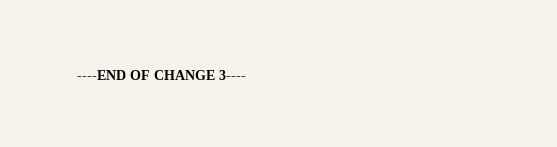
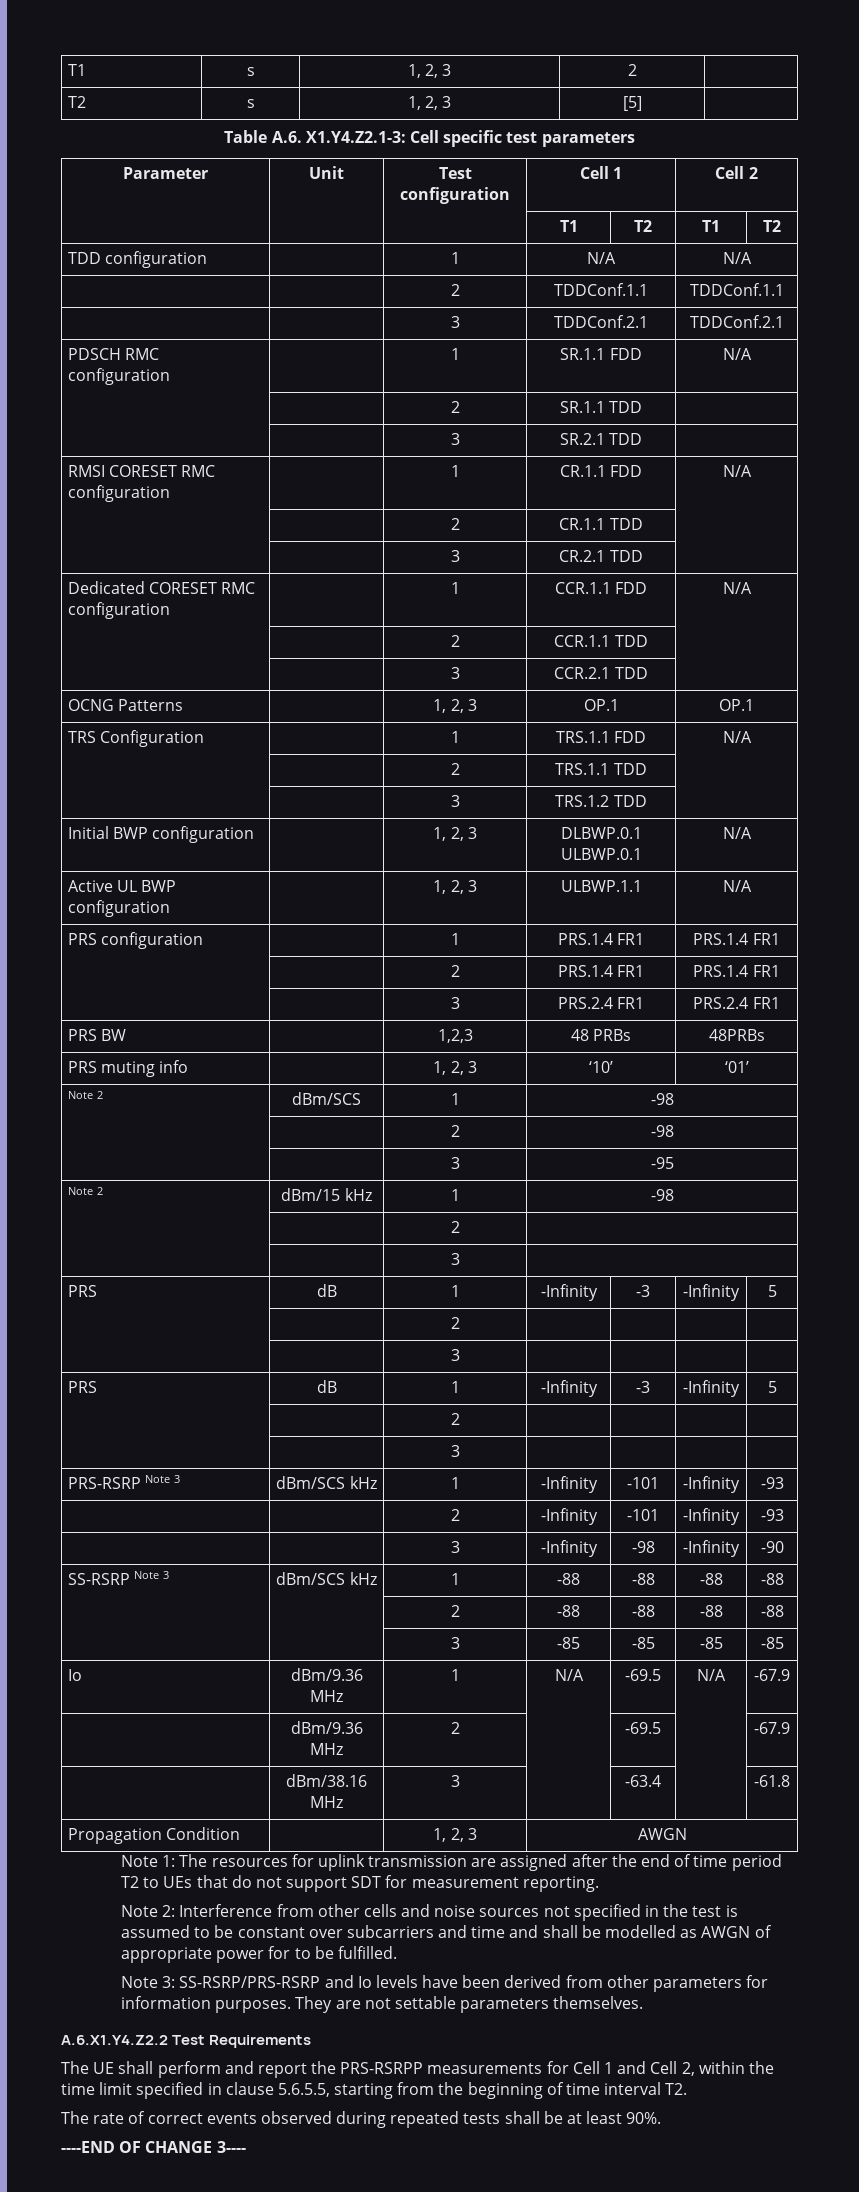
+ T1 | s | 1, 2, 3 | 2 |
+ T2 | s | 1, 2, 3 | [5] |
+ Table A.6. X1.Y4.Z2.1-3: Cell specific test parameters
+ Parameter | Unit | Test configuration | Cell 1 | Cell 2
+ | | | T1 | T2 | T1 | T2
+ TDD configuration | | 1 | N/A | N/A
+ | | 2 | TDDConf.1.1 | TDDConf.1.1
+ | | 3 | TDDConf.2.1 | TDDConf.2.1
+ PDSCH RMC configuration | | 1 | SR.1.1 FDD | N/A
+ | | 2 | SR.1.1 TDD |
+ | | 3 | SR.2.1 TDD |
+ RMSI CORESET RMC configuration | | 1 | CR.1.1 FDD | N/A
+ | | 2 | CR.1.1 TDD |
+ | | 3 | CR.2.1 TDD |
+ Dedicated CORESET RMC configuration | | 1 | CCR.1.1 FDD | N/A
+ | | 2 | CCR.1.1 TDD |
+ | | 3 | CCR.2.1 TDD |
+ OCNG Patterns | | 1, 2, 3 | OP.1 | OP.1
+ TRS Configuration | | 1 | TRS.1.1 FDD | N/A
+ | | 2 | TRS.1.1 TDD |
+ | | 3 | TRS.1.2 TDD |
+ Initial BWP configuration | | 1, 2, 3 | DLBWP.0.1 ULBWP.0.1 | N/A
+ Active UL BWP configuration | | 1, 2, 3 | ULBWP.1.1 | N/A
+ PRS configuration | | 1 | PRS.1.4 FR1 | PRS.1.4 FR1
+ | | 2 | PRS.1.4 FR1 | PRS.1.4 FR1
+ | | 3 | PRS.2.4 FR1 | PRS.2.4 FR1
+ PRS BW | | 1,2,3 | 48 PRBs | 48PRBs
+ PRS muting info | | 1, 2, 3 | ‘10’ | ‘01’
+ Note 2 | dBm/SCS | 1 | -98
+ | | 2 | -98
+ | | 3 | -95
+ Note 2 | dBm/15 kHz | 1 | -98
+ | | 2 |
+ | | 3 |
+ PRS | dB | 1 | -Infinity | -3 | -Infinity | 5
+ | | 2 | | | |
+ | | 3 | | | |
+ PRS | dB | 1 | -Infinity | -3 | -Infinity | 5
+ | | 2 | | | |
+ | | 3 | | | |
+ PRS-RSRP Note 3 | dBm/SCS kHz | 1 | -Infinity | -101 | -Infinity | -93
+ | | 2 | -Infinity | -101 | -Infinity | -93
+ | | 3 | -Infinity | -98 | -Infinity | -90
+ SS-RSRP Note 3 | dBm/SCS kHz | 1 | -88 | -88 | -88 | -88
+ | | 2 | -88 | -88 | -88 | -88
+ | | 3 | -85 | -85 | -85 | -85
+ Io | dBm/9.36 MHz | 1 | N/A | -69.5 | N/A | -67.9
+ | dBm/9.36 MHz | 2 | | -69.5 | | -67.9
+ | dBm/38.16 MHz | 3 | | -63.4 | | -61.8
+ Propagation Condition | | 1, 2, 3 | AWGN
+ Note 1: The resources for uplink transmission are assigned after the end of time period T2 to UEs that do not support SDT for measurement reporting.
+ Note 2: Interference from other cells and noise sources not specified in the test is assumed to be constant over subcarriers and time and shall be modelled as AWGN of appropriate power for to be fulfilled.
+ Note 3: SS-RSRP/PRS-RSRP and Io levels have been derived from other parameters for information purposes. They are not settable parameters themselves.
+ A.6.X1.Y4.Z2.2 Test Requirements
+ The UE shall perform and report the PRS-RSRPP measurements for Cell 1 and Cell 2, within the time limit specified in clause 5.6.5.5, starting from the beginning of time interval T2.
+ The rate of correct events observed during repeated tests shall be at least 90%.

